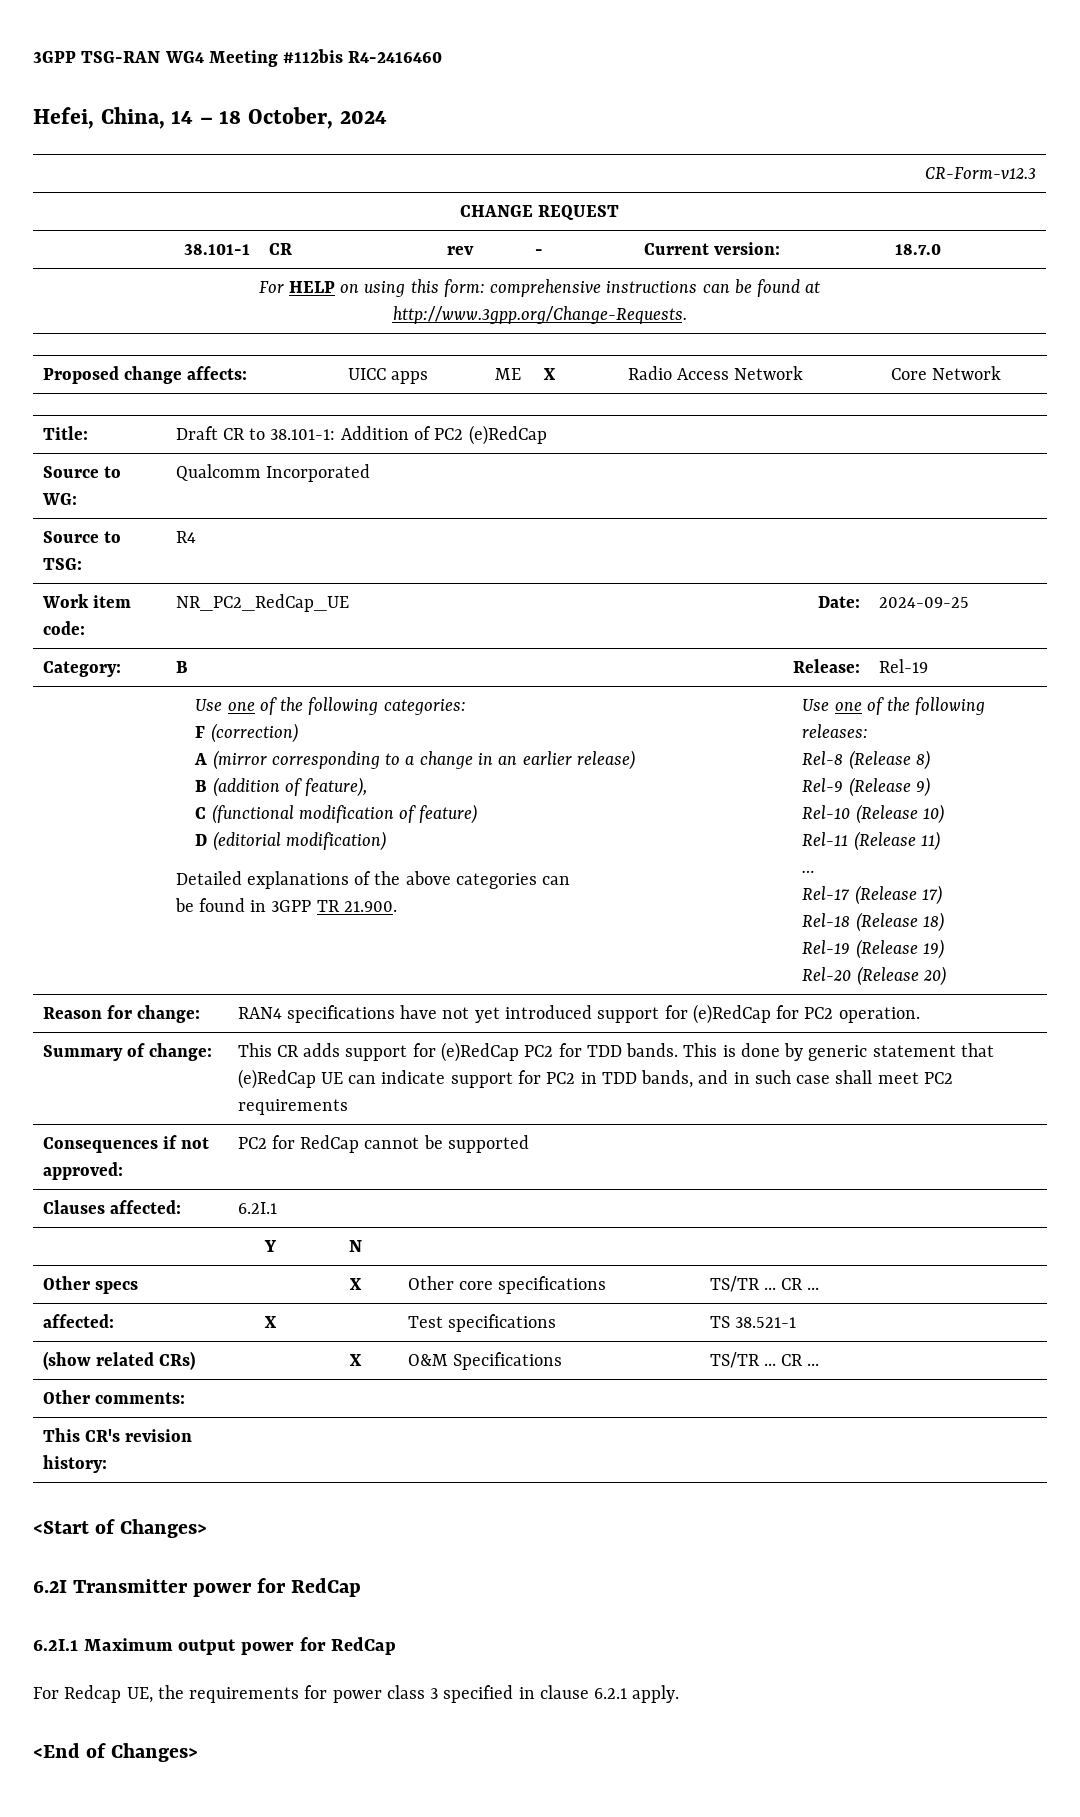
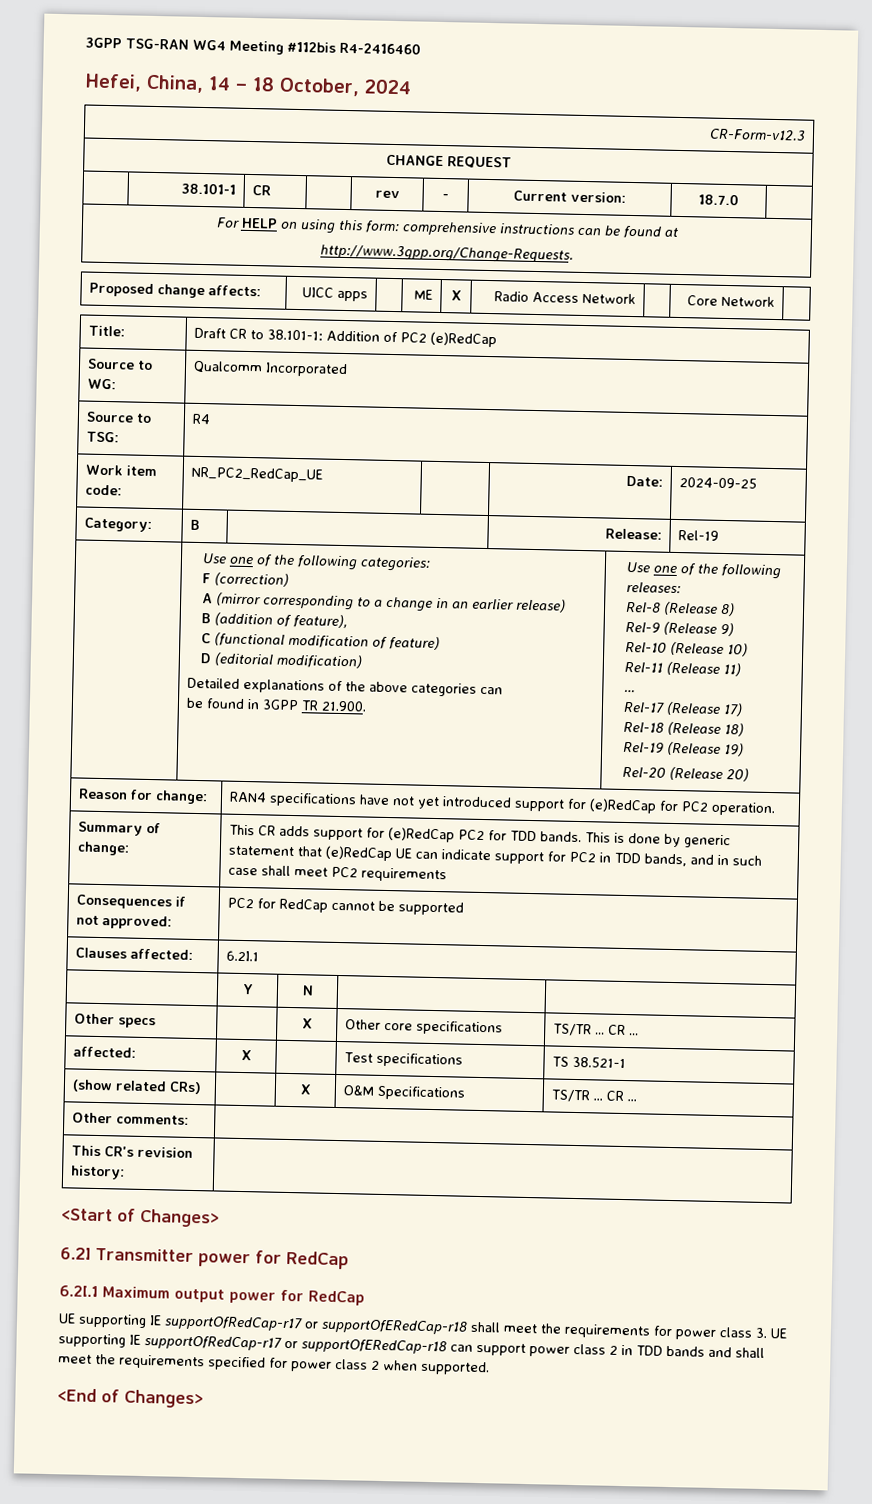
- For Redcap UE, the requirements for power class 3 specified in clause 6.2.1 apply.
+ UE supporting IE supportOfRedCap-r17 or supportOfERedCap-r18 shall meet the requirements for power class 3. UE supporting IE supportOfRedCap-r17 or supportOfERedCap-r18 can support power class 2 in TDD bands and shall meet the requirements specified for power class 2 when supported.

